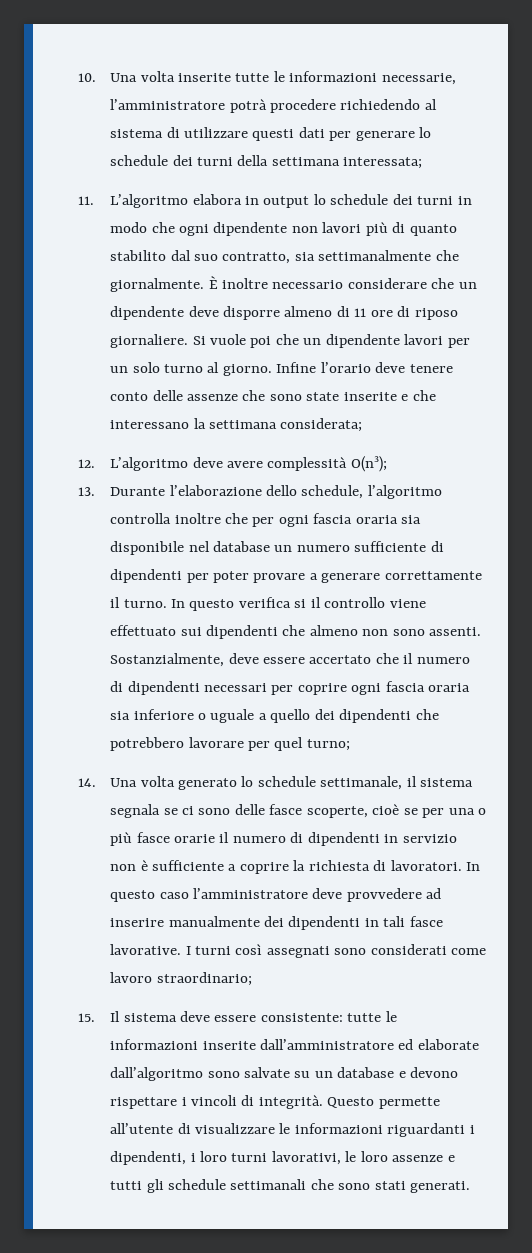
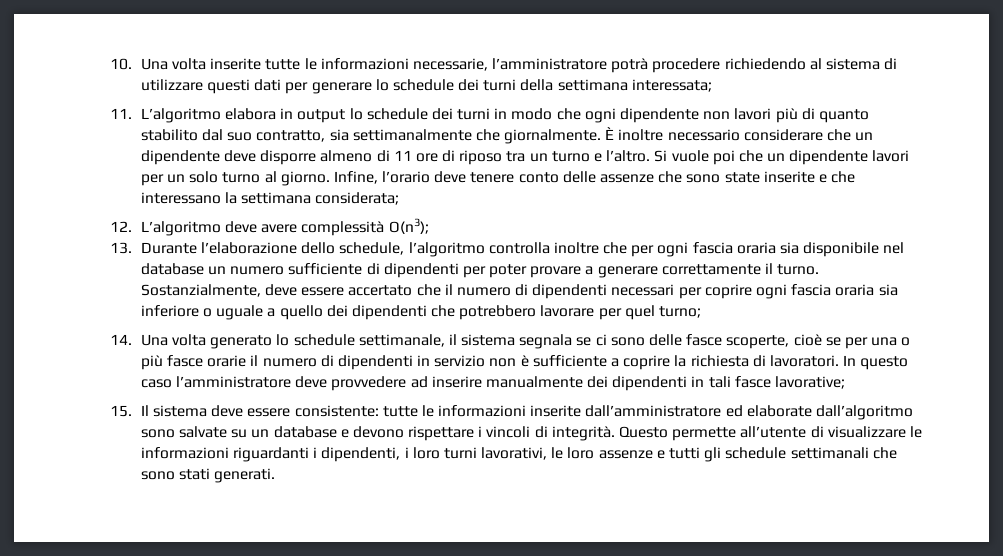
- È inoltre necessario considerare che un dipendente deve disporre almeno di 11 ore di riposo giornaliere.
+ È inoltre necessario considerare che un dipendente deve disporre almeno di 11 ore di riposo tra un turno e l’altro.
- Infine l’orario deve tenere conto delle assenze che sono state inserite e che interessano la settimana considerata;
+ Infine, l’orario deve tenere conto delle assenze che sono state inserite e che interessano la settimana considerata;
- In questo verifica si il controllo viene effettuato sui dipendenti che almeno non sono assenti.
- In questo caso l’amministratore deve provvedere ad inserire manualmente dei dipendenti in tali fasce lavorative. I turni così assegnati sono considerati come lavoro straordinario;
+ In questo caso l’amministratore deve provvedere ad inserire manualmente dei dipendenti in tali fasce lavorative;

